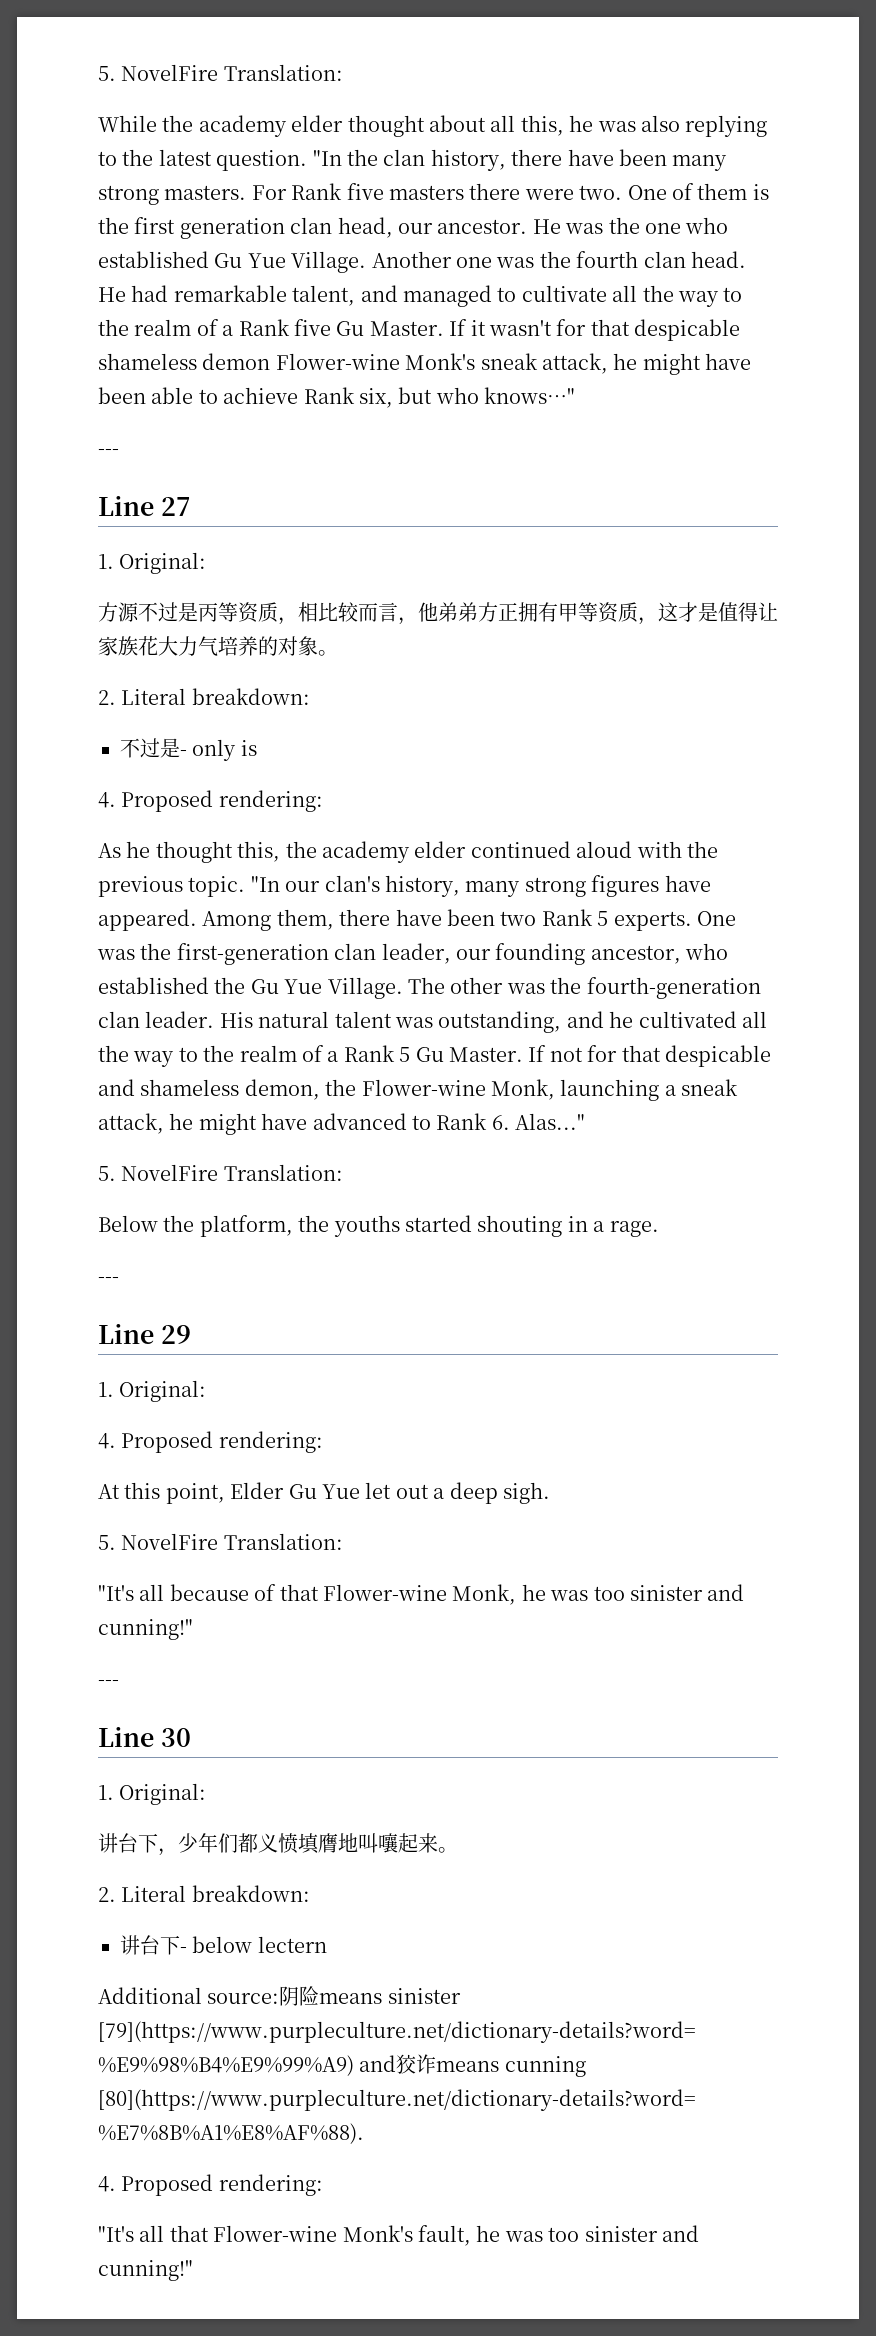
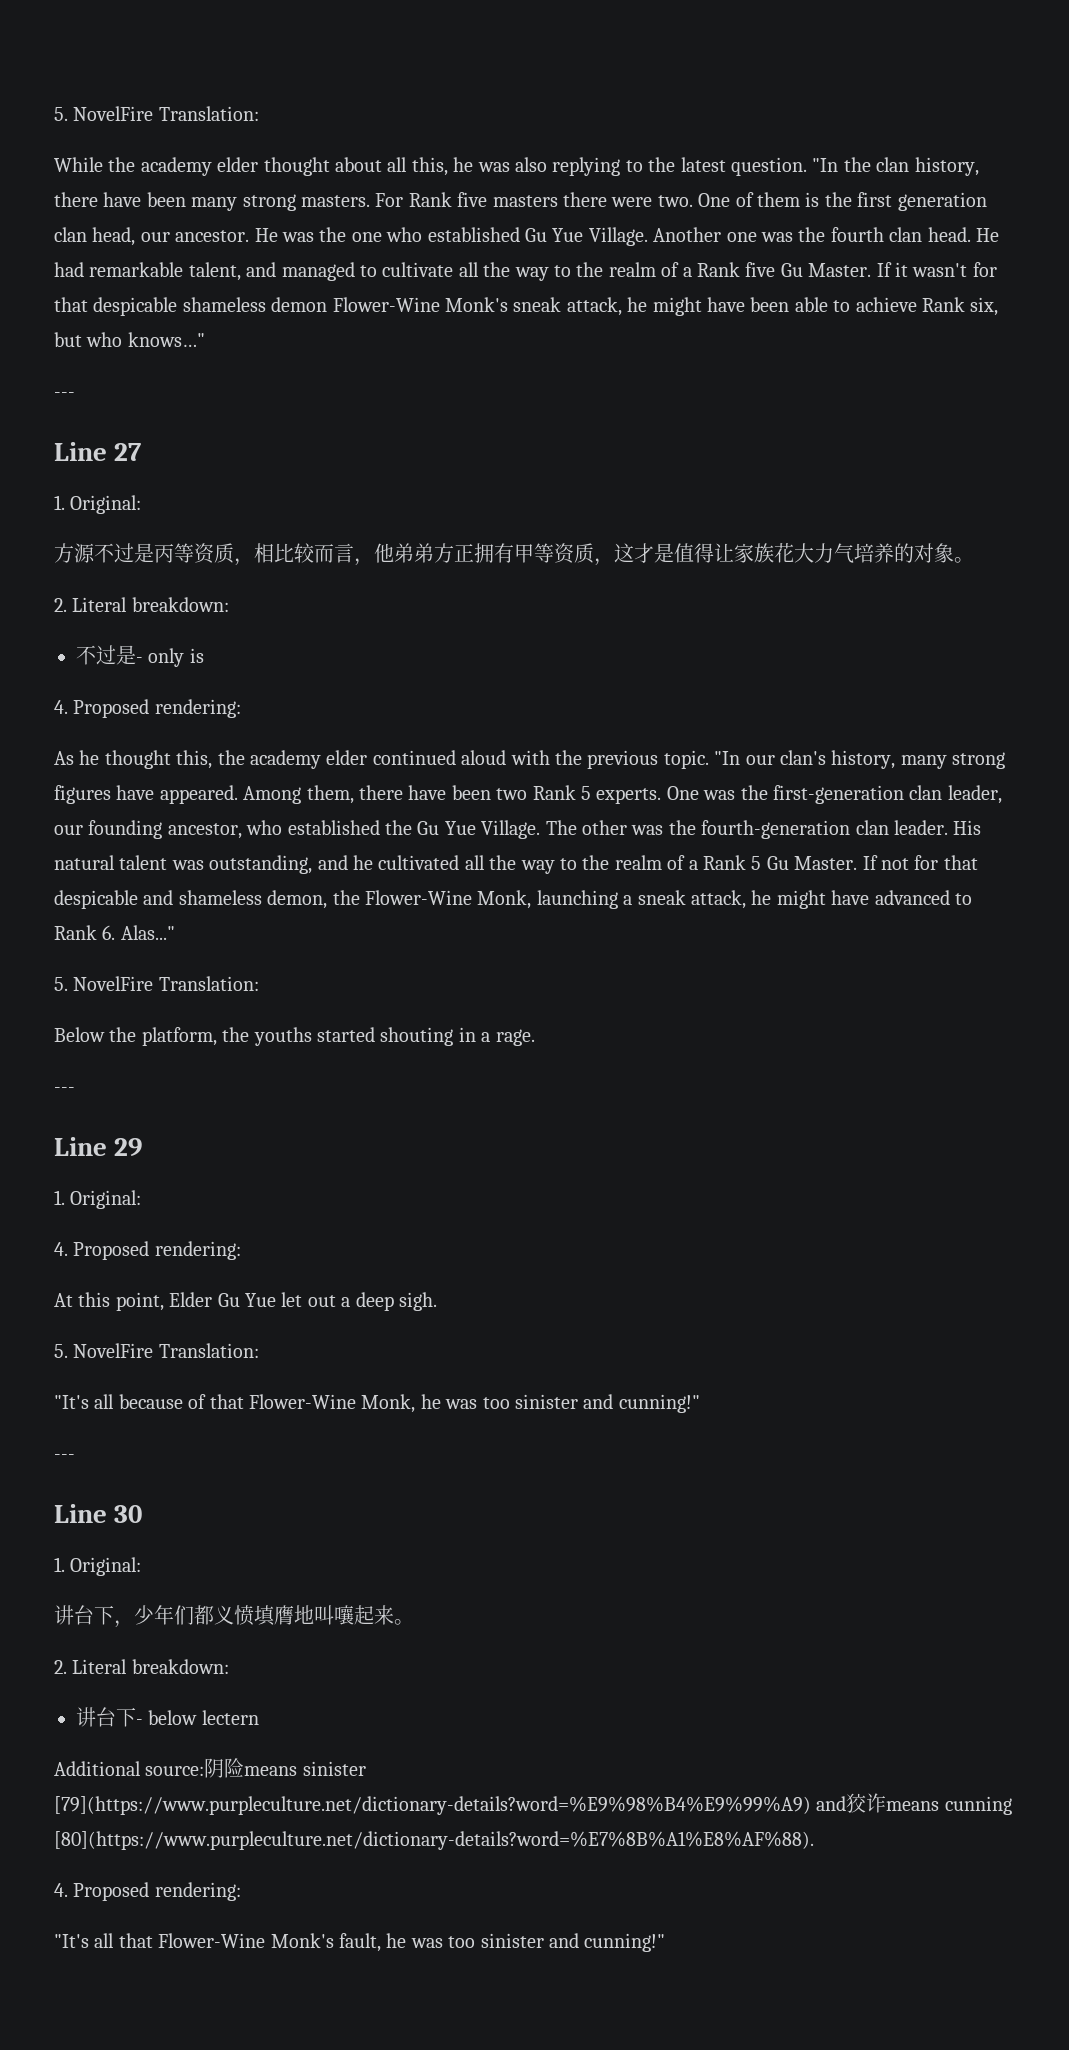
- If it wasn't for that despicable shameless demon Flower-wine Monk's sneak attack, he might have been able to achieve Rank six, but who knows…"
+ If it wasn't for that despicable shameless demon Flower-Wine Monk's sneak attack, he might have been able to achieve Rank six, but who knows…"
- If not for that despicable and shameless demon, the Flower-wine Monk, launching a sneak attack, he might have advanced to Rank 6. Alas..."
+ If not for that despicable and shameless demon, the Flower-Wine Monk, launching a sneak attack, he might have advanced to Rank 6. Alas..."
- "It's all because of that Flower-wine Monk, he was too sinister and cunning!"
+ "It's all because of that Flower-Wine Monk, he was too sinister and cunning!"
- "It's all that Flower-wine Monk's fault, he was too sinister and cunning!"
+ "It's all that Flower-Wine Monk's fault, he was too sinister and cunning!"

